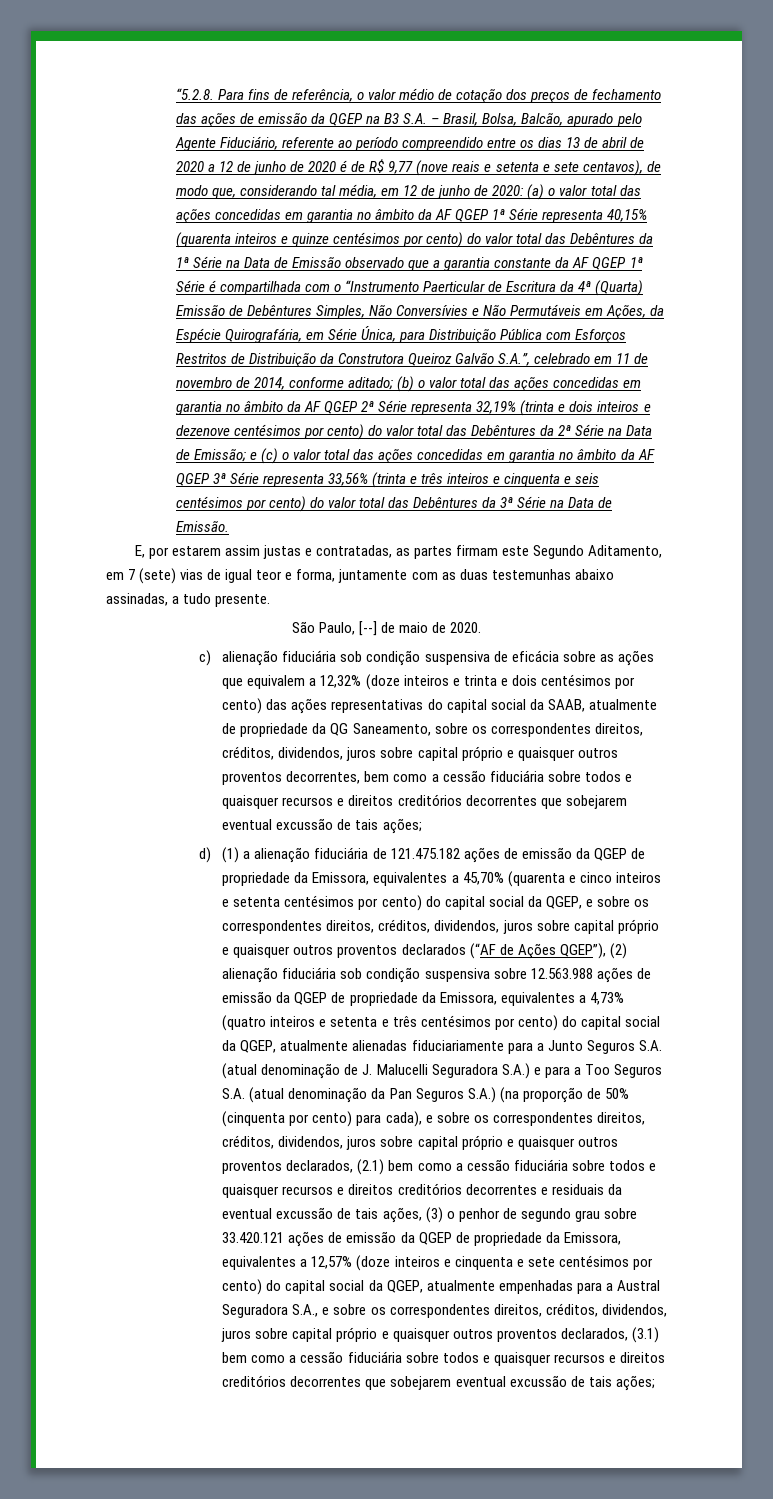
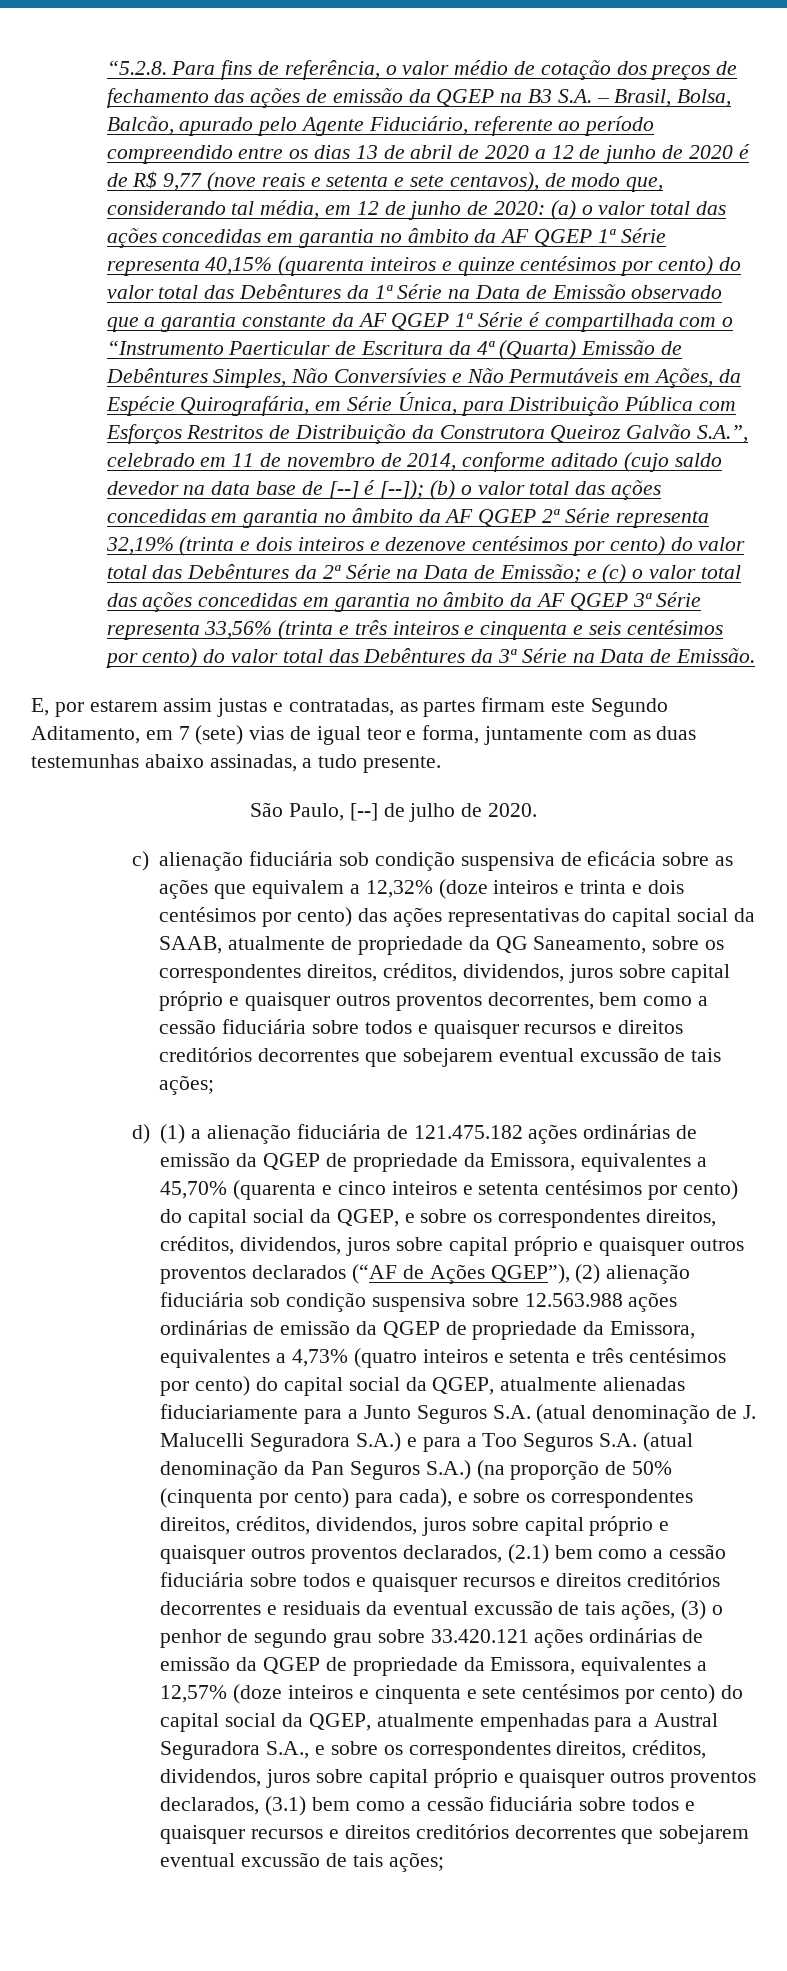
- (a) o valor total das ações concedidas em garantia no âmbito da AF QGEP 1ª Série representa 40,15% (quarenta inteiros e quinze centésimos por cento) do valor total das Debêntures da 1ª Série na Data de Emissão observado que a garantia constante da AF QGEP 1ª Série é compartilhada com o “Instrumento Paerticular de Escritura da 4ª (Quarta) Emissão de Debêntures Simples, Não Conversívies e Não Permutáveis em Ações, da Espécie Quirografária, em Série Única, para Distribuição Pública com Esforços Restritos de Distribuição da Construtora Queiroz Galvão S.A.”, celebrado em 11 de novembro de 2014, conforme aditado;
+ (a) o valor total das ações concedidas em garantia no âmbito da AF QGEP 1ª Série representa 40,15% (quarenta inteiros e quinze centésimos por cento) do valor total das Debêntures da 1ª Série na Data de Emissão observado que a garantia constante da AF QGEP 1ª Série é compartilhada com o “Instrumento Paerticular de Escritura da 4ª (Quarta) Emissão de Debêntures Simples, Não Conversívies e Não Permutáveis em Ações, da Espécie Quirografária, em Série Única, para Distribuição Pública com Esforços Restritos de Distribuição da Construtora Queiroz Galvão S.A.”, celebrado em 11 de novembro de 2014, conforme aditado (cujo saldo devedor na data base de [--] é [--]);
- São Paulo, [--] de maio de 2020.
+ São Paulo, [--] de julho de 2020.
- d) (1) a alienação fiduciária de 121.475.182 ações de emissão da QGEP de propriedade da Emissora, equivalentes a 45,70% (quarenta e cinco inteiros e setenta centésimos por cento) do capital social da QGEP, e sobre os correspondentes direitos, créditos, dividendos, juros sobre capital próprio e quaisquer outros proventos declarados (“AF de Ações QGEP”), (2) alienação fiduciária sob condição suspensiva sobre 12.563.988 ações de emissão da QGEP de propriedade da Emissora, equivalentes a 4,73% (quatro inteiros e setenta e três centésimos por cento) do capital social da QGEP, atualmente alienadas fiduciariamente para a Junto Seguros S.A. (atual denominação de J. Malucelli Seguradora S.A.) e para a Too Seguros S.A. (atual denominação da Pan Seguros S.A.) (na proporção de 50% (cinquenta por cento) para cada), e sobre os correspondentes direitos, créditos, dividendos, juros sobre capital próprio e quaisquer outros proventos declarados, (2.1) bem como a cessão fiduciária sobre todos e quaisquer recursos e direitos creditórios decorrentes e residuais da eventual excussão de tais ações, (3) o penhor de segundo grau sobre 33.420.121 ações de emissão da QGEP de propriedade da Emissora, equivalentes a 12,57% (doze inteiros e cinquenta e sete centésimos por cento) do capital social da QGEP, atualmente empenhadas para a Austral Seguradora S.A., e sobre os correspondentes direitos, créditos, dividendos, juros sobre capital próprio e quaisquer outros proventos declarados, (3.1) bem como a cessão fiduciária sobre todos e quaisquer recursos e direitos creditórios decorrentes que sobejarem eventual excussão de tais ações;
+ d) (1) a alienação fiduciária de 121.475.182 ações ordinárias de emissão da QGEP de propriedade da Emissora, equivalentes a 45,70% (quarenta e cinco inteiros e setenta centésimos por cento) do capital social da QGEP, e sobre os correspondentes direitos, créditos, dividendos, juros sobre capital próprio e quaisquer outros proventos declarados (“AF de Ações QGEP”), (2) alienação fiduciária sob condição suspensiva sobre 12.563.988 ações ordinárias de emissão da QGEP de propriedade da Emissora, equivalentes a 4,73% (quatro inteiros e setenta e três centésimos por cento) do capital social da QGEP, atualmente alienadas fiduciariamente para a Junto Seguros S.A. (atual denominação de J. Malucelli Seguradora S.A.) e para a Too Seguros S.A. (atual denominação da Pan Seguros S.A.) (na proporção de 50% (cinquenta por cento) para cada), e sobre os correspondentes direitos, créditos, dividendos, juros sobre capital próprio e quaisquer outros proventos declarados, (2.1) bem como a cessão fiduciária sobre todos e quaisquer recursos e direitos creditórios decorrentes e residuais da eventual excussão de tais ações, (3) o penhor de segundo grau sobre 33.420.121 ações ordinárias de emissão da QGEP de propriedade da Emissora, equivalentes a 12,57% (doze inteiros e cinquenta e sete centésimos por cento) do capital social da QGEP, atualmente empenhadas para a Austral Seguradora S.A., e sobre os correspondentes direitos, créditos, dividendos, juros sobre capital próprio e quaisquer outros proventos declarados, (3.1) bem como a cessão fiduciária sobre todos e quaisquer recursos e direitos creditórios decorrentes que sobejarem eventual excussão de tais ações;

